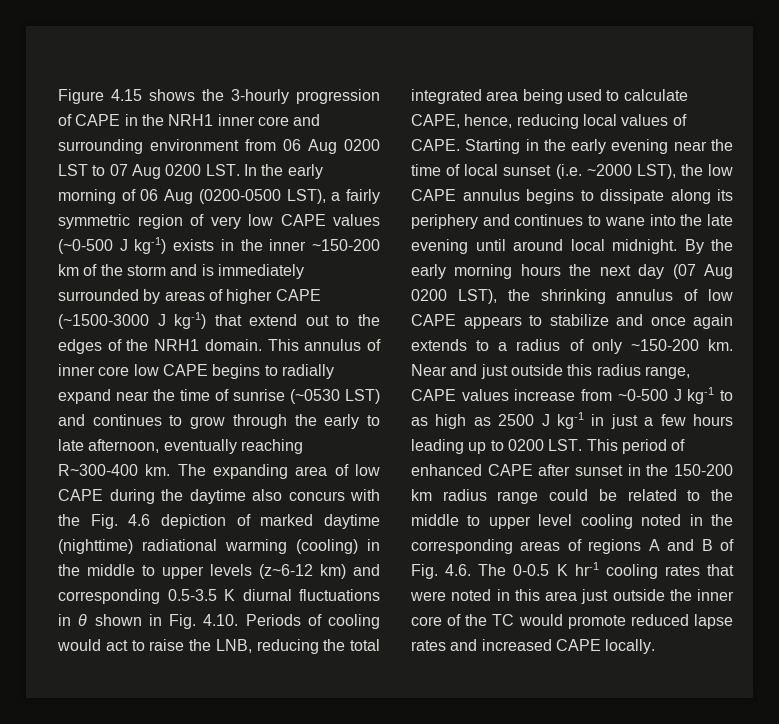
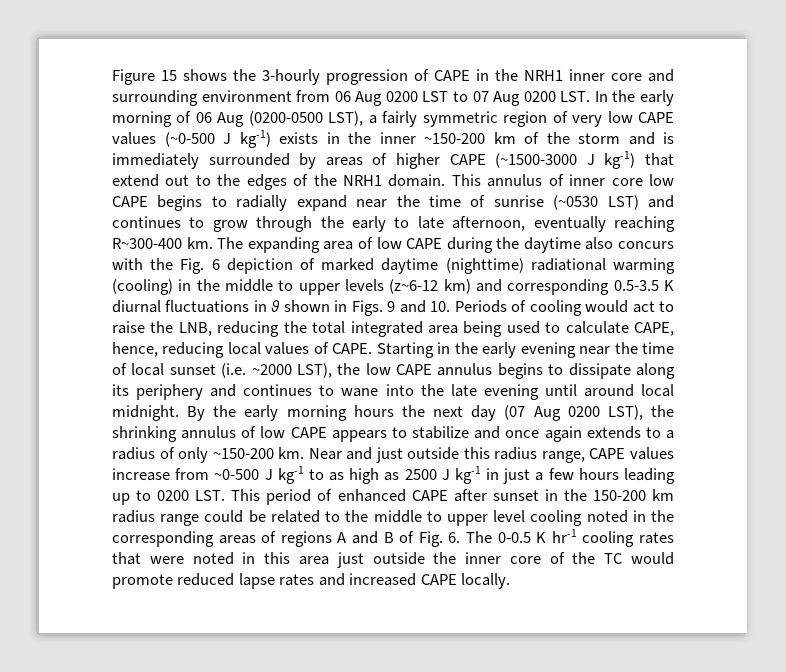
- Figure 4.15 shows the 3-hourly progression of CAPE in the NRH1 inner core and surrounding environment from 06 Aug 0200 LST to 07 Aug 0200 LST. In the early morning of 06 Aug (0200-0500 LST), a fairly symmetric region of very low CAPE values (~0-500 J kg-1) exists in the inner ~150-200 km of the storm and is immediately surrounded by areas of higher CAPE (~1500-3000 J kg-1) that extend out to the edges of the NRH1 domain.
+ Figure 15 shows the 3-hourly progression of CAPE in the NRH1 inner core and surrounding environment from 06 Aug 0200 LST to 07 Aug 0200 LST. In the early morning of 06 Aug (0200-0500 LST), a fairly symmetric region of very low CAPE values (~0-500 J kg-1) exists in the inner ~150-200 km of the storm and is immediately surrounded by areas of higher CAPE (~1500-3000 J kg-1) that extend out to the edges of the NRH1 domain.
- The expanding area of low CAPE during the daytime also concurs with the Fig. 4.6 depiction of marked daytime (nighttime) radiational warming (cooling) in the middle to upper levels (z~6-12 km) and corresponding 0.5-3.5 K diurnal fluctuations in θ shown in Fig. 4.10. Periods of cooling would act to raise the LNB, reducing the total integrated area being used to calculate CAPE, hence, reducing local values of CAPE.
+ The expanding area of low CAPE during the daytime also concurs with the Fig. 6 depiction of marked daytime (nighttime) radiational warming (cooling) in the middle to upper levels (z~6-12 km) and corresponding 0.5-3.5 K diurnal fluctuations in θ shown in Figs. 9 and 10. Periods of cooling would act to raise the LNB, reducing the total integrated area being used to calculate CAPE, hence, reducing local values of CAPE.
- Near and just outside this radius range, CAPE values increase from ~0-500 J kg-1 to as high as 2500 J kg-1 in just a few hours leading up to 0200 LST. This period of enhanced CAPE after sunset in the 150-200 km radius range could be related to the middle to upper level cooling noted in the corresponding areas of regions A and B of Fig. 4.6. The 0-0.5 K hr-1 cooling rates that were noted in this area just outside the inner core of the TC would promote reduced lapse rates and increased CAPE locally.
+ Near and just outside this radius range, CAPE values increase from ~0-500 J kg-1 to as high as 2500 J kg-1 in just a few hours leading up to 0200 LST. This period of enhanced CAPE after sunset in the 150-200 km radius range could be related to the middle to upper level cooling noted in the corresponding areas of regions A and B of Fig. 6. The 0-0.5 K hr-1 cooling rates that were noted in this area just outside the inner core of the TC would promote reduced lapse rates and increased CAPE locally.

